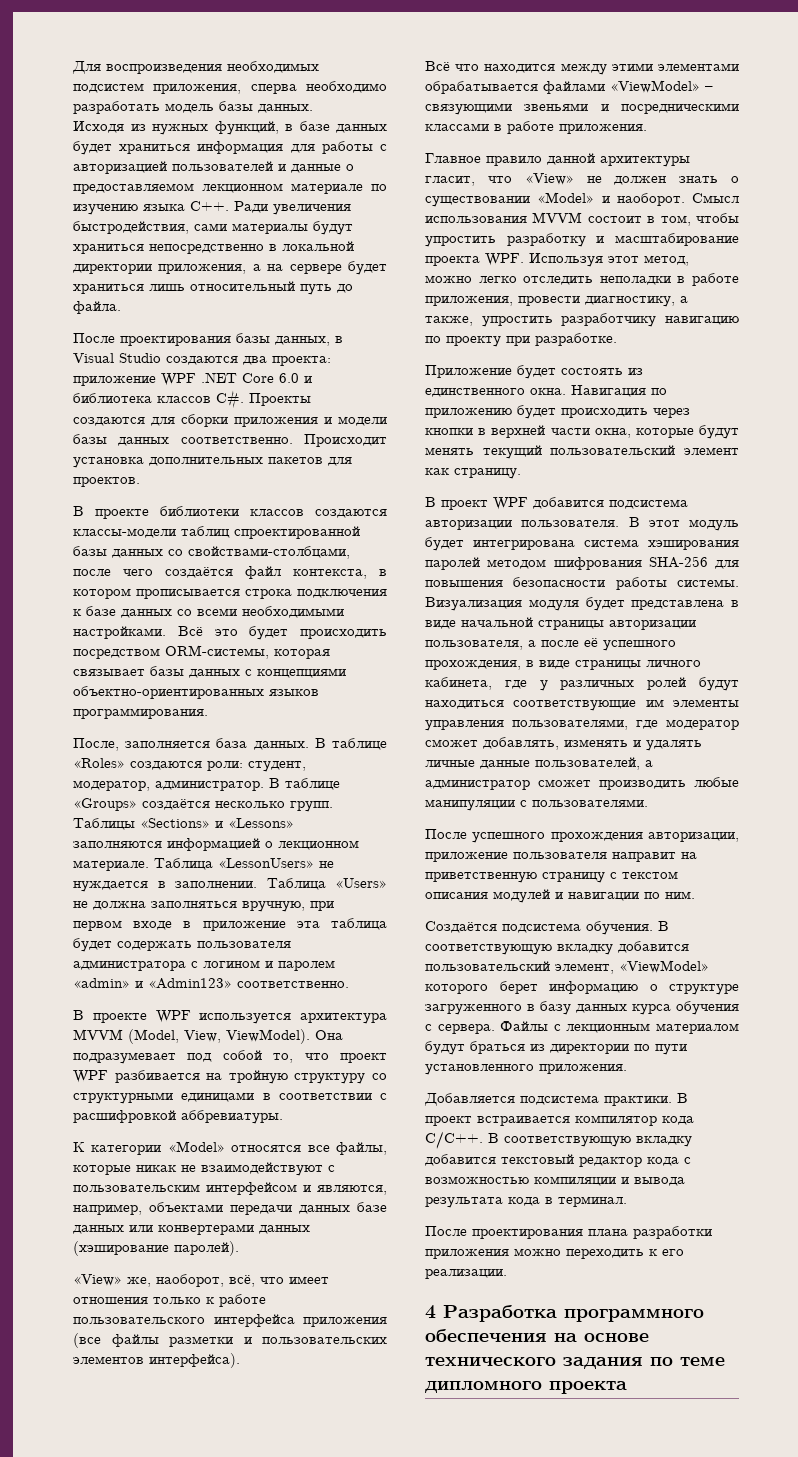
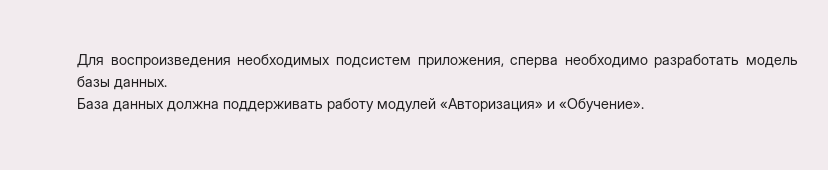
- Исходя из нужных функций, в базе данных будет храниться информация для работы с авторизацией пользователей и данные о предоставляемом лекционном материале по изучению языка C++. Ради увеличения быстродействия, сами материалы будут храниться непосредственно в локальной директории приложения, а на сервере будет храниться лишь относительный путь до файла.
- После проектирования базы данных, в Visual Studio создаются два проекта: приложение WPF .NET Core 6.0 и библиотека классов C#. Проекты создаются для сборки приложения и модели базы данных соответственно. Происходит установка дополнительных пакетов для проектов.
- В проекте библиотеки классов создаются классы-модели таблиц спроектированной базы данных со свойствами-столбцами, после чего создаётся файл контекста, в котором прописывается строка подключения к базе данных со всеми необходимыми настройками. Всё это будет происходить посредством ORM-системы, которая связывает базы данных с концепциями объектно-ориентированных языков программирования.
- После, заполняется база данных. В таблице «Roles» создаются роли: студент, модератор, администратор. В таблице «Groups» создаётся несколько групп. Таблицы «Sections» и «Lessons» заполняются информацией о лекционном материале. Таблица «LessonUsers» не нуждается в заполнении. Таблица «Users» не должна заполняться вручную, при первом входе в приложение эта таблица будет содержать пользователя администратора с логином и паролем «admin» и «Admin123» соответственно.
- В проекте WPF используется архитектура MVVM (Model, View, ViewModel). Она подразумевает под собой то, что проект WPF разбивается на тройную структуру со структурными единицами в соответствии с расшифровкой аббревиатуры.
- К категории «Model» относятся все файлы, которые никак не взаимодействуют с пользовательским интерфейсом и являются, например, объектами передачи данных базе данных или конвертерами данных (хэширование паролей).
- «View» же, наоборот, всё, что имеет отношения только к работе пользовательского интерфейса приложения (все файлы разметки и пользовательских элементов интерфейса).
- Всё что находится между этими элементами обрабатывается файлами «ViewModel» – связующими звеньями и посредническими классами в работе приложения.
- Главное правило данной архитектуры гласит, что «View» не должен знать о существовании «Model» и наоборот. Смысл использования MVVM состоит в том, чтобы упростить разработку и масштабирование проекта WPF. Используя этот метод, можно легко отследить неполадки в работе приложения, провести диагностику, а также, упростить разработчику навигацию по проекту при разработке.
- Приложение будет состоять из единственного окна. Навигация по приложению будет происходить через кнопки в верхней части окна, которые будут менять текущий пользовательский элемент как страницу.
- В проект WPF добавится подсистема авторизации пользователя. В этот модуль будет интегрирована система хэширования паролей методом шифрования SHA-256 для повышения безопасности работы системы. Визуализация модуля будет представлена в виде начальной страницы авторизации пользователя, а после её успешного прохождения, в виде страницы личного кабинета, где у различных ролей будут находиться соответствующие им элементы управления пользователями, где модератор сможет добавлять, изменять и удалять личные данные пользователей, а администратор сможет производить любые манипуляции с пользователями.
- После успешного прохождения авторизации, приложение пользователя направит на приветственную страницу с текстом описания модулей и навигации по ним.
- Создаётся подсистема обучения. В соответствующую вкладку добавится пользовательский элемент, «ViewModel» которого берет информацию о структуре загруженного в базу данных курса обучения с сервера. Файлы с лекционным материалом будут браться из директории по пути установленного приложения.
- Добавляется подсистема практики. В проект встраивается компилятор кода C/C++. В соответствующую вкладку добавится текстовый редактор кода с возможностью компиляции и вывода результата кода в терминал.
- После проектирования плана разработки приложения можно переходить к его реализации.
- 4 Разработка программного обеспечения на основе технического задания по теме дипломного проекта
+ База данных должна поддерживать работу модулей «Авторизация» и «Обучение».

